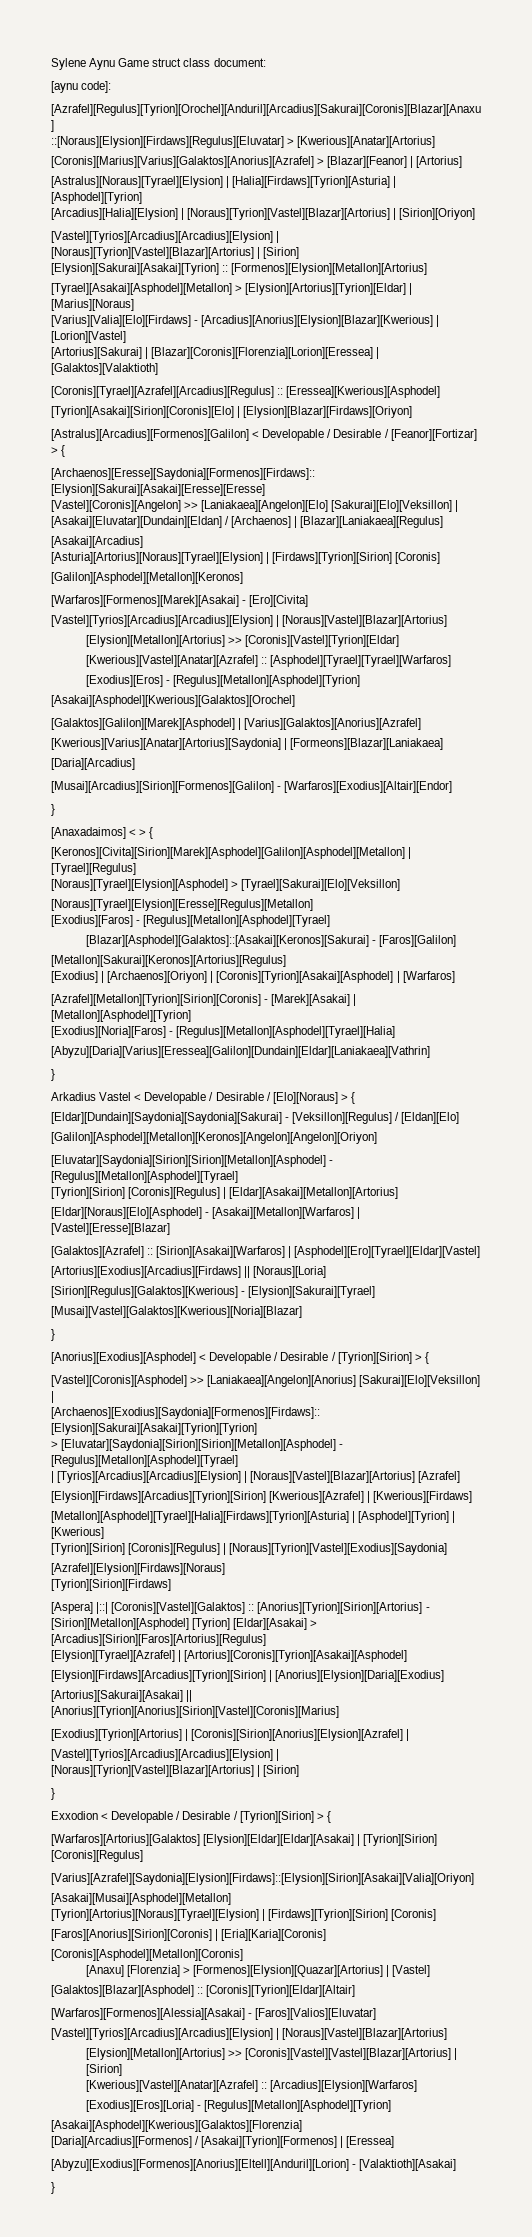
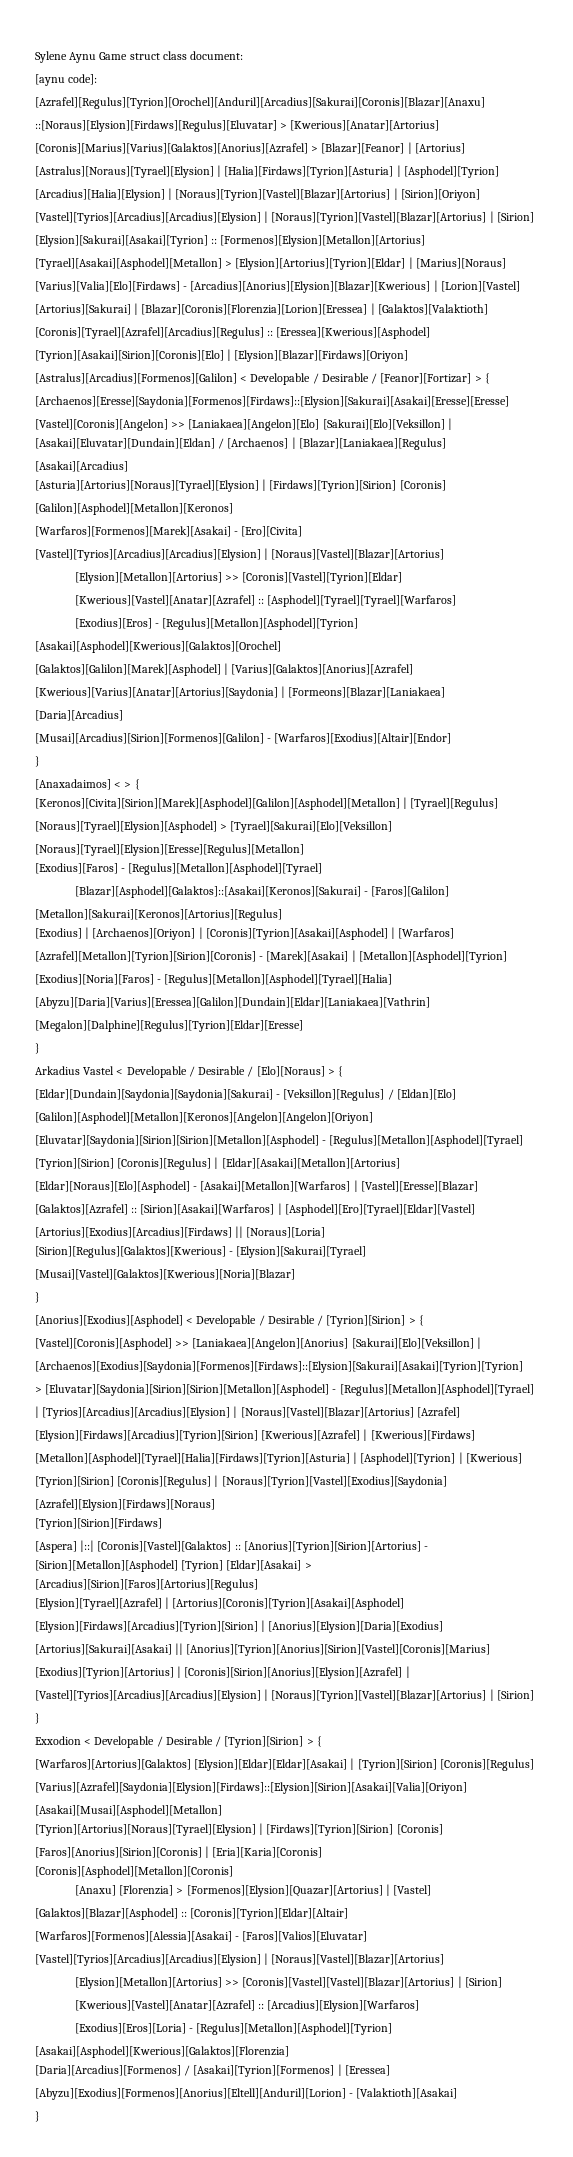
+ [Megalon][Dalphine][Regulus][Tyrion][Eldar][Eresse]

